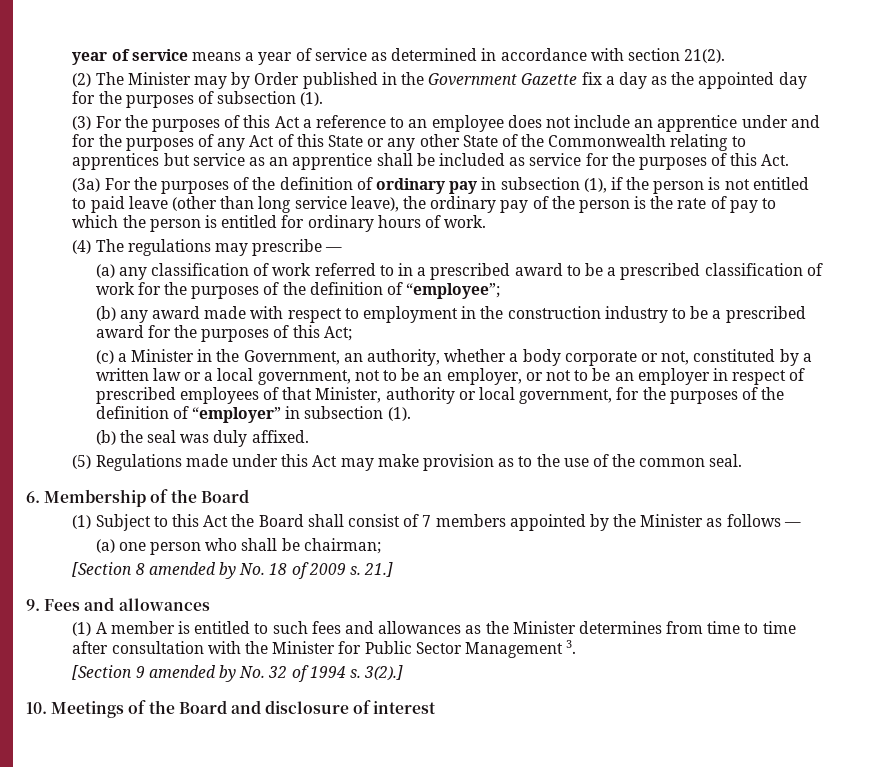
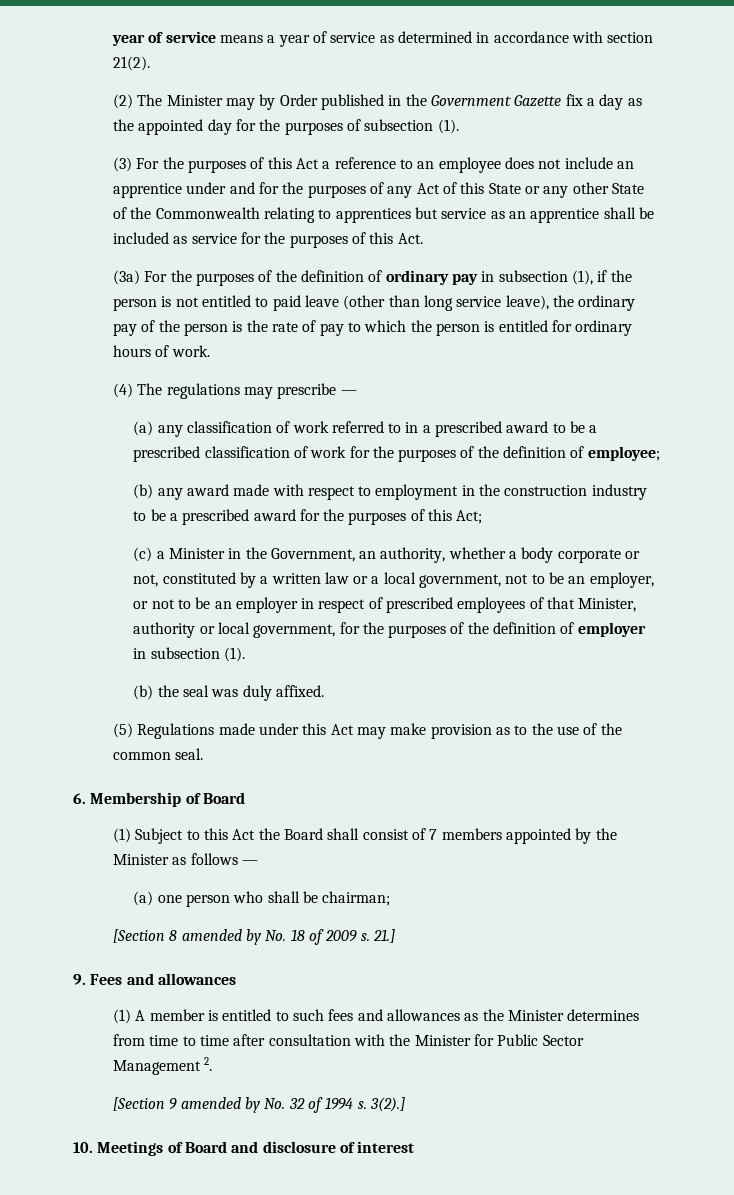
- (a) any classification of work referred to in a prescribed award to be a prescribed classification of work for the purposes of the definition of “employee”;
+ (a) any classification of work referred to in a prescribed award to be a prescribed classification of work for the purposes of the definition of employee;
- (c) a Minister in the Government, an authority, whether a body corporate or not, constituted by a written law or a local government, not to be an employer, or not to be an employer in respect of prescribed employees of that Minister, authority or local government, for the purposes of the definition of “employer” in subsection (1).
+ (c) a Minister in the Government, an authority, whether a body corporate or not, constituted by a written law or a local government, not to be an employer, or not to be an employer in respect of prescribed employees of that Minister, authority or local government, for the purposes of the definition of employer in subsection (1).
- 6. Membership of the Board
+ 6. Membership of Board
- (1) A member is entitled to such fees and allowances as the Minister determines from time to time after consultation with the Minister for Public Sector Management 3.
+ (1) A member is entitled to such fees and allowances as the Minister determines from time to time after consultation with the Minister for Public Sector Management 2.
- 10. Meetings of the Board and disclosure of interest
+ 10. Meetings of Board and disclosure of interest

